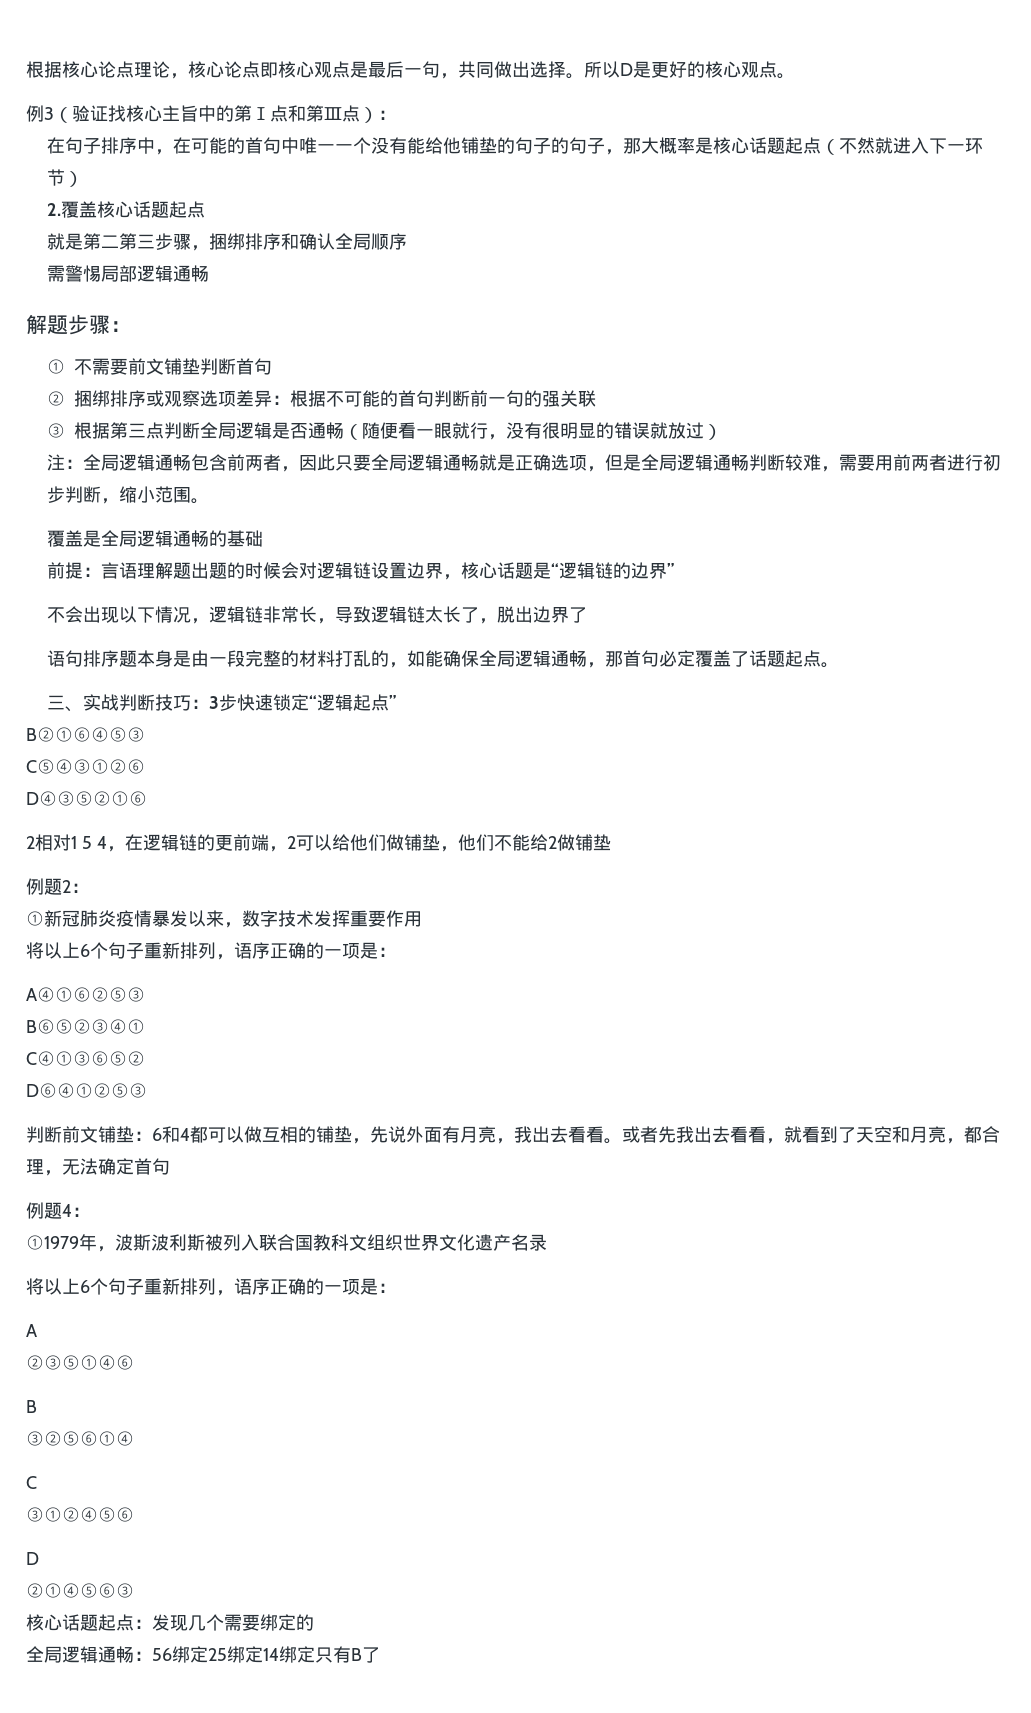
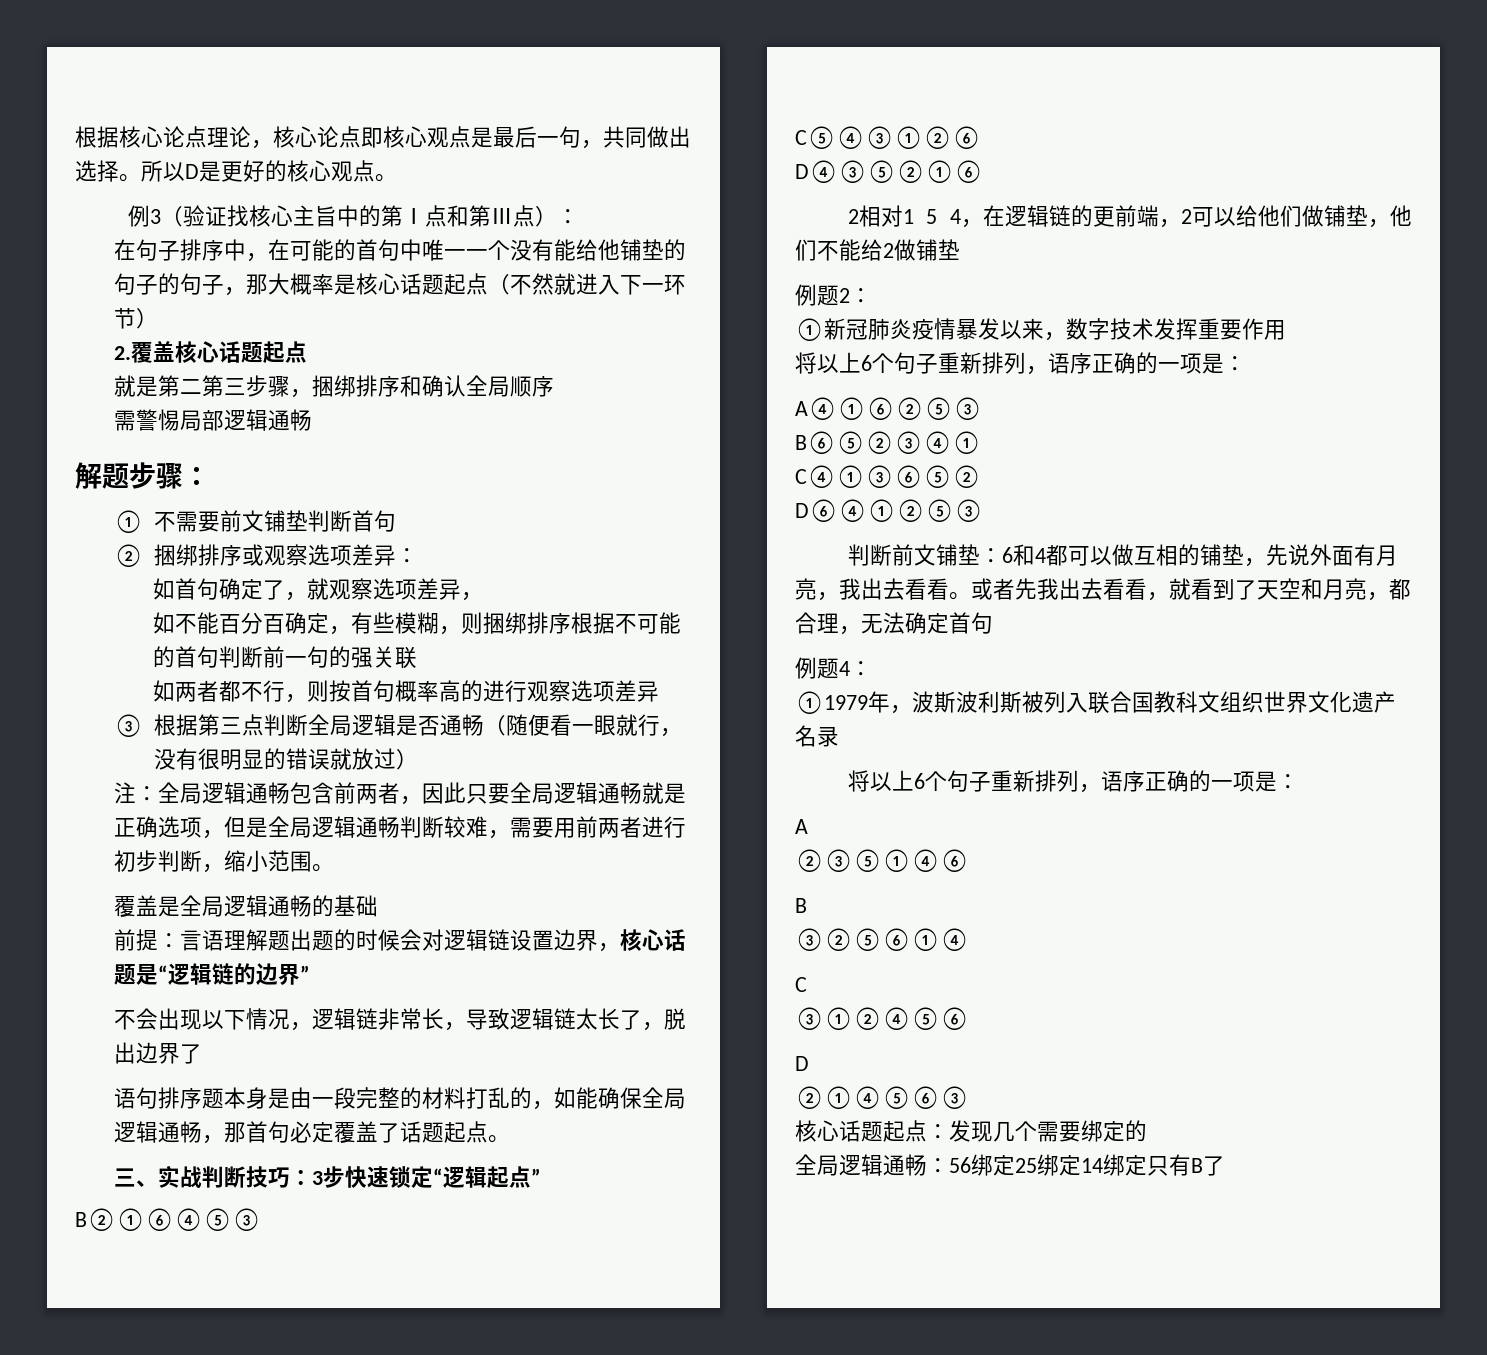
- ②捆绑排序或观察选项差异：根据不可能的首句判断前一句的强关联
+ ②捆绑排序或观察选项差异：
+ 如首句确定了，就观察选项差异，
+ 如不能百分百确定，有些模糊，则捆绑排序根据不可能的首句判断前一句的强关联
+ 如两者都不行，则按首句概率高的进行观察选项差异

